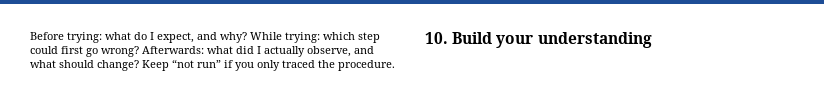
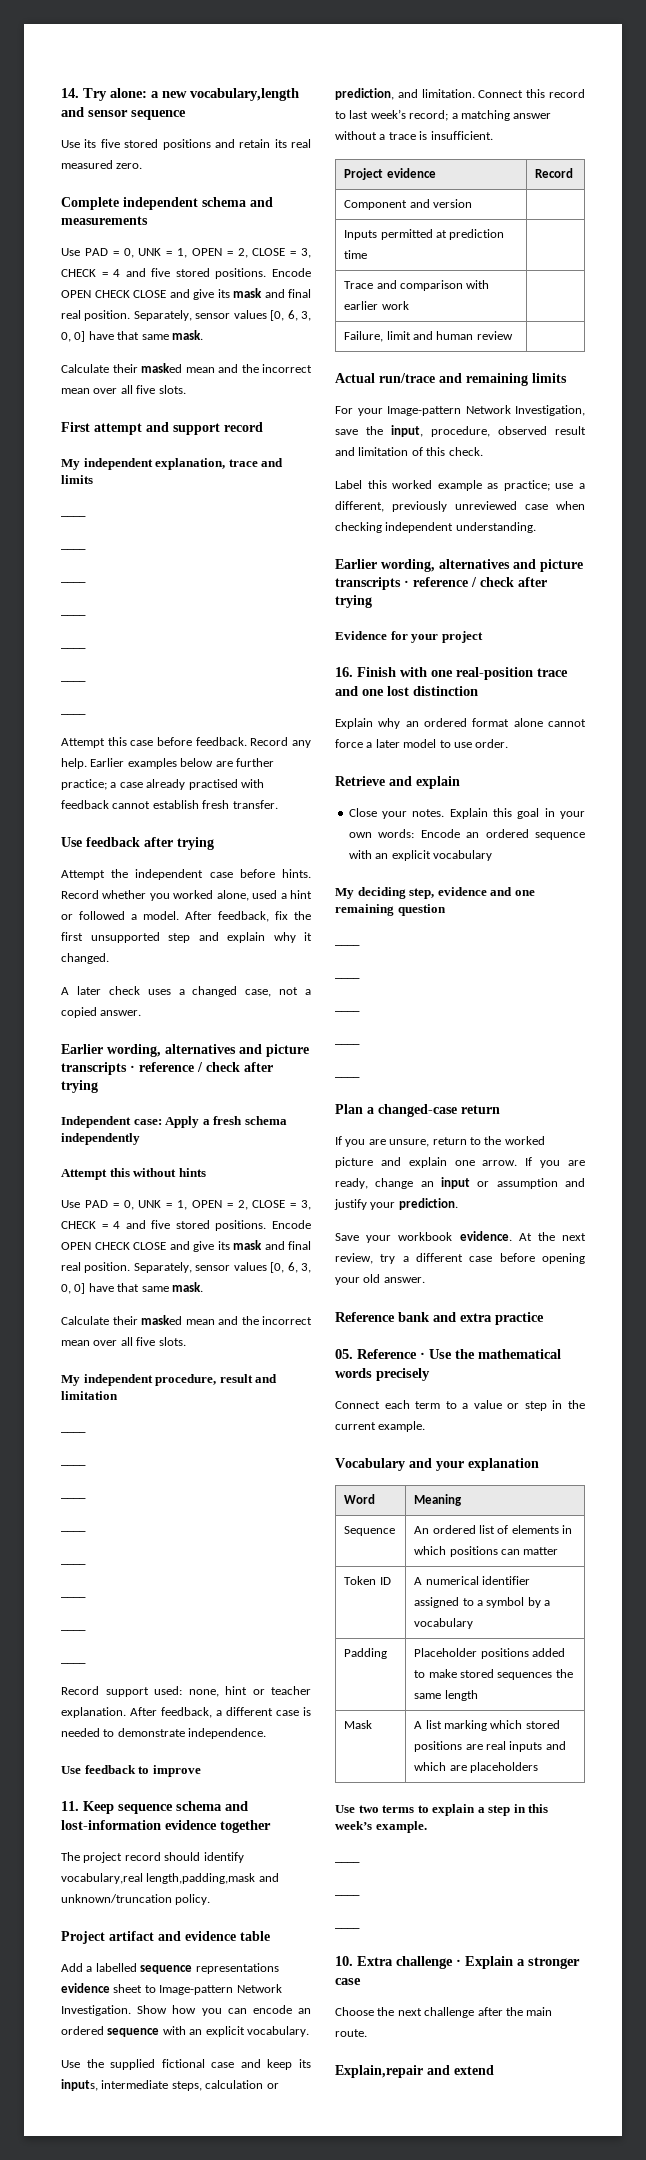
- Before trying: what do I expect, and why? While trying: which step could first go wrong? Afterwards: what did I actually observe, and what should change? Keep “not run” if you only traced the procedure.
- 10. Build your understanding
+ 14. Try alone: a new vocabulary,length and sensor sequence
+ Use its five stored positions and retain its real measured zero.
+ Complete independent schema and measurements
+ Use PAD = 0, UNK = 1, OPEN = 2, CLOSE = 3, CHECK = 4 and five stored positions. Encode OPEN CHECK CLOSE and give its mask and final real position. Separately, sensor values [0, 6, 3, 0, 0] have that same mask.
+ Calculate their masked mean and the incorrect mean over all five slots.
+ First attempt and support record
+ My independent explanation, trace and limits
+ ____
+ ____
+ ____
+ ____
+ ____
+ ____
+ ____
+ Attempt this case before feedback. Record any help. Earlier examples below are further practice; a case already practised with feedback cannot establish fresh transfer.
+ Use feedback after trying
+ Attempt the independent case before hints. Record whether you worked alone, used a hint or followed a model. After feedback, fix the first unsupported step and explain why it changed.
+ A later check uses a changed case, not a copied answer.
+ Earlier wording, alternatives and picture transcripts · reference / check after trying
+ Independent case: Apply a fresh schema independently
+ Attempt this without hints
+ Use PAD = 0, UNK = 1, OPEN = 2, CLOSE = 3, CHECK = 4 and five stored positions. Encode OPEN CHECK CLOSE and give its mask and final real position. Separately, sensor values [0, 6, 3, 0, 0] have that same mask.
+ Calculate their masked mean and the incorrect mean over all five slots.
+ My independent procedure, result and limitation
+ ____
+ ____
+ ____
+ ____
+ ____
+ ____
+ ____
+ ____
+ Record support used: none, hint or teacher explanation. After feedback, a different case is needed to demonstrate independence.
+ Use feedback to improve
+ 11. Keep sequence schema and lost-information evidence together
+ The project record should identify vocabulary,real length,padding,mask and unknown/truncation policy.
+ Project artifact and evidence table
+ Add a labelled sequence representations evidence sheet to Image-pattern Network Investigation. Show how you can encode an ordered sequence with an explicit vocabulary.
+ Use the supplied fictional case and keep its inputs, intermediate steps, calculation or prediction, and limitation. Connect this record to last week’s record; a matching answer without a trace is insufficient.
+ Project evidence | Record
+ Component and version |
+ Inputs permitted at prediction time |
+ Trace and comparison with earlier work |
+ Failure, limit and human review |
+ Actual run/trace and remaining limits
+ For your Image-pattern Network Investigation, save the input, procedure, observed result and limitation of this check.
+ Label this worked example as practice; use a different, previously unreviewed case when checking independent understanding.
+ Earlier wording, alternatives and picture transcripts · reference / check after trying
+ Evidence for your project
+ 16. Finish with one real-position trace and one lost distinction
+ Explain why an ordered format alone cannot force a later model to use order.
+ Retrieve and explain
+ Close your notes. Explain this goal in your own words: Encode an ordered sequence with an explicit vocabulary
+ My deciding step, evidence and one remaining question
+ ____
+ ____
+ ____
+ ____
+ ____
+ Plan a changed-case return
+ If you are unsure, return to the worked picture and explain one arrow. If you are ready, change an input or assumption and justify your prediction.
+ Save your workbook evidence. At the next review, try a different case before opening your old answer.
+ Reference bank and extra practice
+ 05. Reference · Use the mathematical words precisely
+ Connect each term to a value or step in the current example.
+ Vocabulary and your explanation
+ Word | Meaning
+ Sequence | An ordered list of elements in which positions can matter
+ Token ID | A numerical identifier assigned to a symbol by a vocabulary
+ Padding | Placeholder positions added to make stored sequences the same length
+ Mask | A list marking which stored positions are real inputs and which are placeholders
+ Use two terms to explain a step in this week’s example.
+ ____
+ ____
+ ____
+ 10. Extra challenge · Explain a stronger case
+ Choose the next challenge after the main route.
+ Explain,repair and extend

